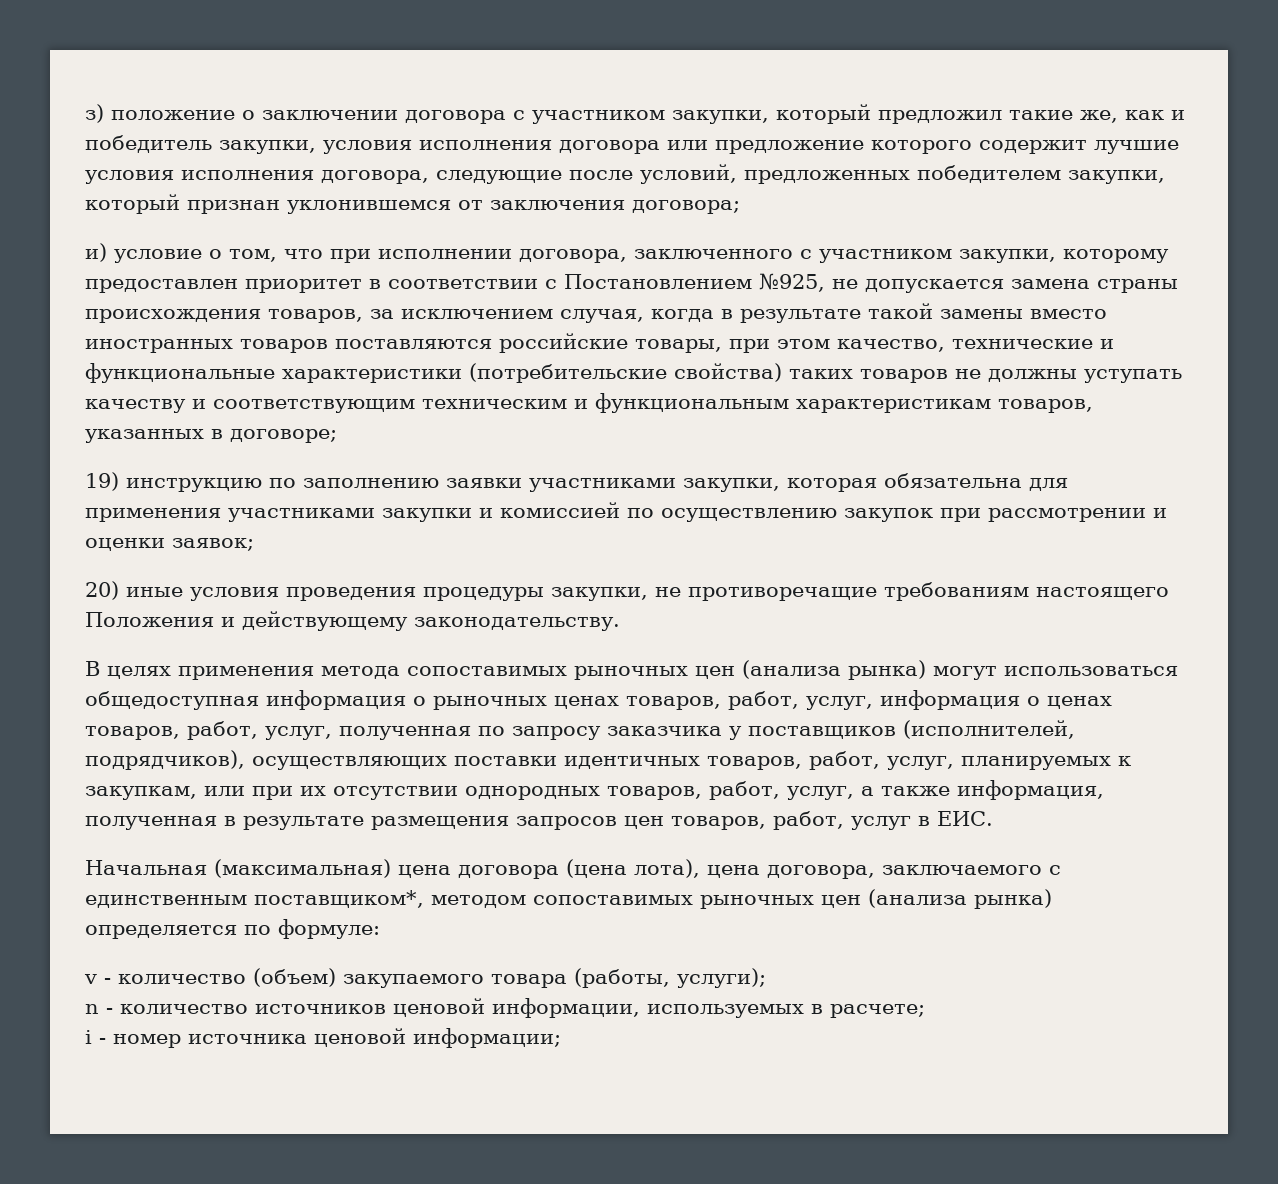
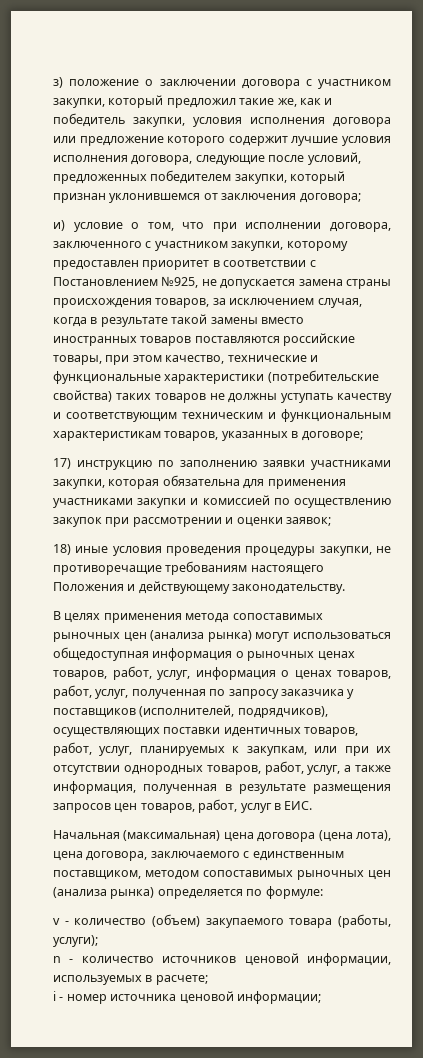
- 19) инструкцию по заполнению заявки участниками закупки, которая обязательна для применения участниками закупки и комиссией по осуществлению закупок при рассмотрении и оценки заявок;
+ 17) инструкцию по заполнению заявки участниками закупки, которая обязательна для применения участниками закупки и комиссией по осуществлению закупок при рассмотрении и оценки заявок;
- 20) иные условия проведения процедуры закупки, не противоречащие требованиям настоящего Положения и действующему законодательству.
+ 18) иные условия проведения процедуры закупки, не противоречащие требованиям настоящего Положения и действующему законодательству.
- Начальная (максимальная) цена договора (цена лота), цена договора, заключаемого с единственным поставщиком*, методом сопоставимых рыночных цен (анализа рынка) определяется по формуле:
+ Начальная (максимальная) цена договора (цена лота), цена договора, заключаемого с единственным поставщиком, методом сопоставимых рыночных цен (анализа рынка) определяется по формуле:

